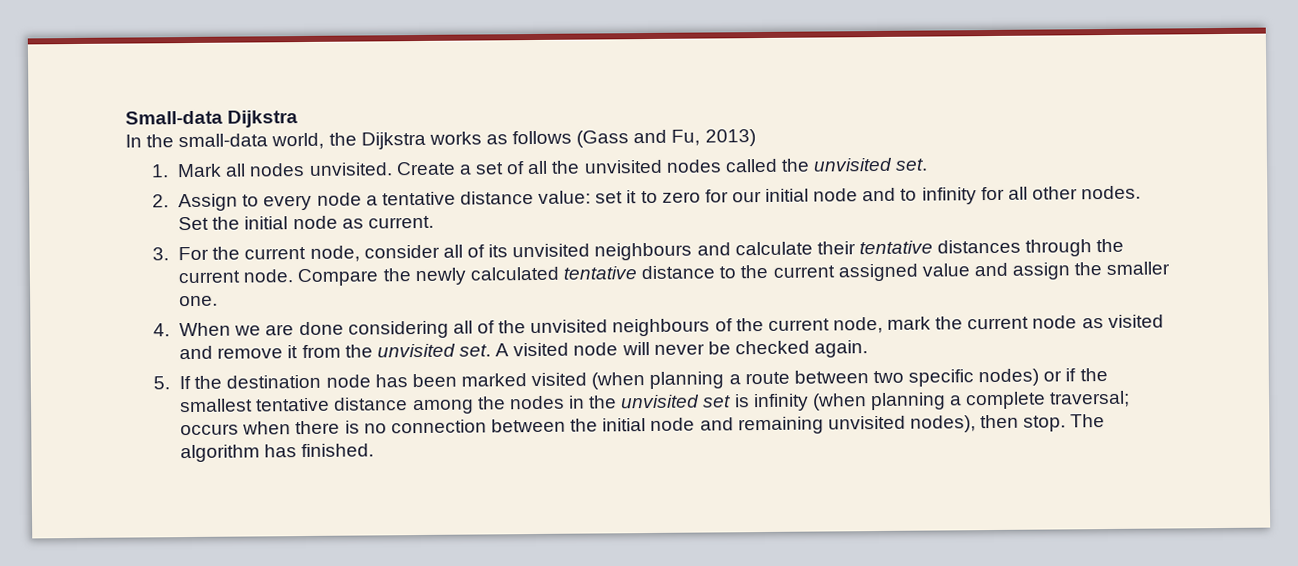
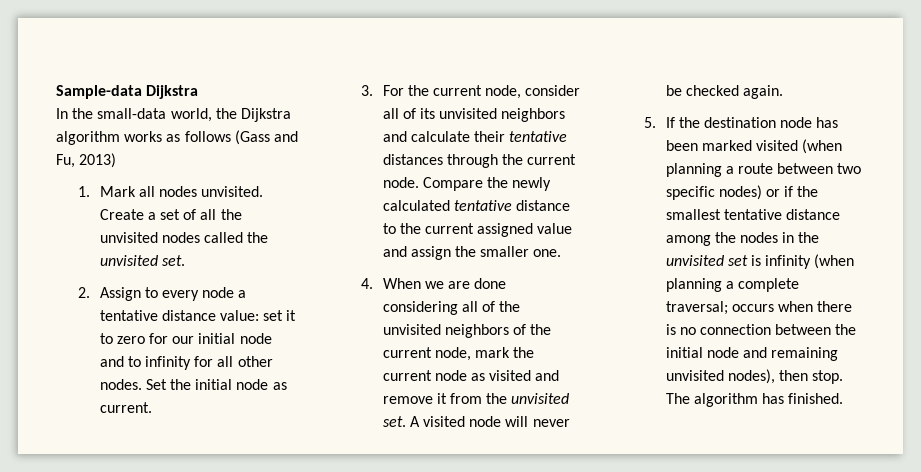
- Small-data Dijkstra
+ Sample-data Dijkstra
- In the small-data world, the Dijkstra works as follows (Gass and Fu, 2013)
+ In the small-data world, the Dijkstra algorithm works as follows (Gass and Fu, 2013)
- 3. For the current node, consider all of its unvisited neighbours and calculate their tentative distances through the current node.
+ 3. For the current node, consider all of its unvisited neighbors and calculate their tentative distances through the current node.
- 4. When we are done considering all of the unvisited neighbours of the current node, mark the current node as visited and remove it from the unvisited set.
+ 4. When we are done considering all of the unvisited neighbors of the current node, mark the current node as visited and remove it from the unvisited set.

